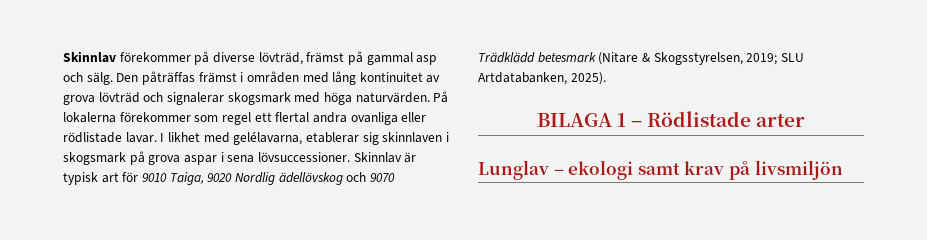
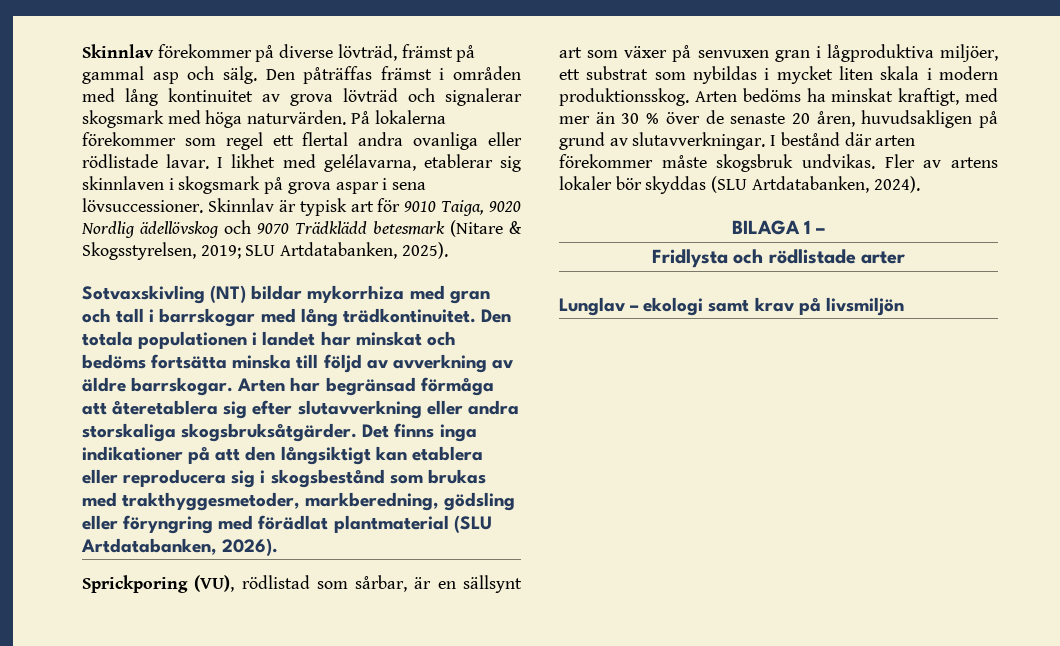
+ Sotvaxskivling (NT) bildar mykorrhiza med gran och tall i barrskogar med lång trädkontinuitet. Den totala populationen i landet har minskat och bedöms fortsätta minska till följd av avverkning av äldre barrskogar. Arten har begränsad förmåga att återetablera sig efter slutavverkning eller andra storskaliga skogsbruksåtgärder. Det finns inga indikationer på att den långsiktigt kan etablera eller reproducera sig i skogsbestånd som brukas med trakthyggesmetoder, markberedning, gödsling eller föryngring med förädlat plantmaterial (SLU Artdatabanken, 2026).
+ Sprickporing (VU), rödlistad som sårbar, är en sällsynt art som växer på senvuxen gran i lågproduktiva miljöer, ett substrat som nybildas i mycket liten skala i modern produktionsskog. Arten bedöms ha minskat kraftigt, med mer än 30 % över de senaste 20 åren, huvudsakligen på grund av slutavverkningar. I bestånd där arten förekommer måste skogsbruk undvikas. Fler av artens lokaler bör skyddas (SLU Artdatabanken, 2024).
- BILAGA 1 – Rödlistade arter
+ BILAGA 1 –
+ Fridlysta och rödlistade arter

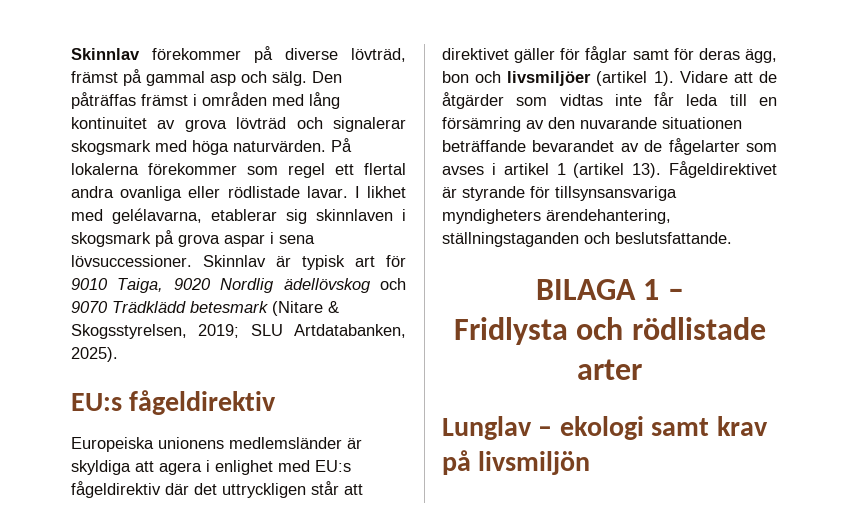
  Skinnlav är typisk art för 9010 Taiga, 9020 Nordlig ädellövskog och 9070 Trädklädd betesmark (Nitare & Skogsstyrelsen, 2019; SLU Artdatabanken, 2025).
- Sotvaxskivling (NT) bildar mykorrhiza med gran och tall i barrskogar med lång trädkontinuitet. Den totala populationen i landet har minskat och bedöms fortsätta minska till följd av avverkning av äldre barrskogar. Arten har begränsad förmåga att återetablera sig efter slutavverkning eller andra storskaliga skogsbruksåtgärder. Det finns inga indikationer på att den långsiktigt kan etablera eller reproducera sig i skogsbestånd som brukas med trakthyggesmetoder, markberedning, gödsling eller föryngring med förädlat plantmaterial (SLU Artdatabanken, 2026).
- Sprickporing (VU), rödlistad som sårbar, är en sällsynt art som växer på senvuxen gran i lågproduktiva miljöer, ett substrat som nybildas i mycket liten skala i modern produktionsskog. Arten bedöms ha minskat kraftigt, med mer än 30 % över de senaste 20 åren, huvudsakligen på grund av slutavverkningar. I bestånd där arten förekommer måste skogsbruk undvikas. Fler av artens lokaler bör skyddas (SLU Artdatabanken, 2024).
+ EU:s fågeldirektiv
+ Europeiska unionens medlemsländer är skyldiga att agera i enlighet med EU:s fågeldirektiv där det uttryckligen står att direktivet gäller för fåglar samt för deras ägg, bon och livsmiljöer (artikel 1). Vidare att de åtgärder som vidtas inte får leda till en försämring av den nuvarande situationen beträffande bevarandet av de fågelarter som avses i artikel 1 (artikel 13). Fågeldirektivet är styrande för tillsynsansvariga myndigheters ärendehantering, ställningstaganden och beslutsfattande.

